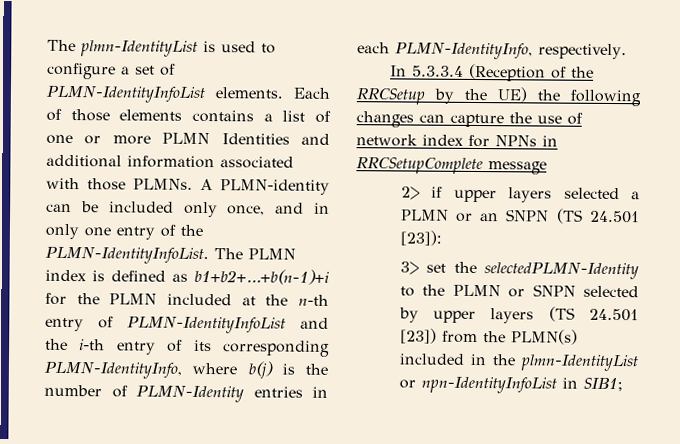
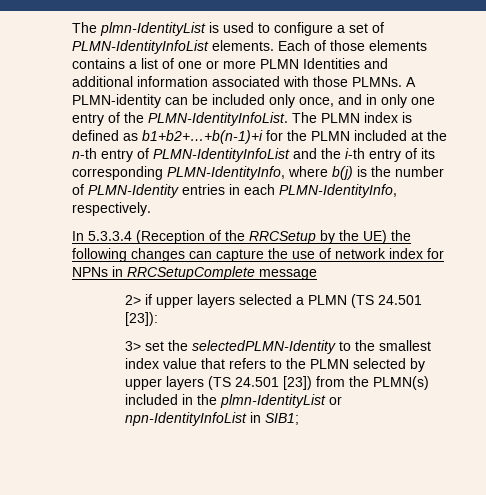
- 2> if upper layers selected a PLMN or an SNPN (TS 24.501 [23]):
+ 2> if upper layers selected a PLMN (TS 24.501 [23]):
- 3> set the selectedPLMN-Identity to the PLMN or SNPN selected by upper layers (TS 24.501 [23]) from the PLMN(s) included in the plmn-IdentityList or npn-IdentityInfoList in SIB1;
+ 3> set the selectedPLMN-Identity to the smallest index value that refers to the PLMN selected by upper layers (TS 24.501 [23]) from the PLMN(s) included in the plmn-IdentityList or npn-IdentityInfoList in SIB1;

